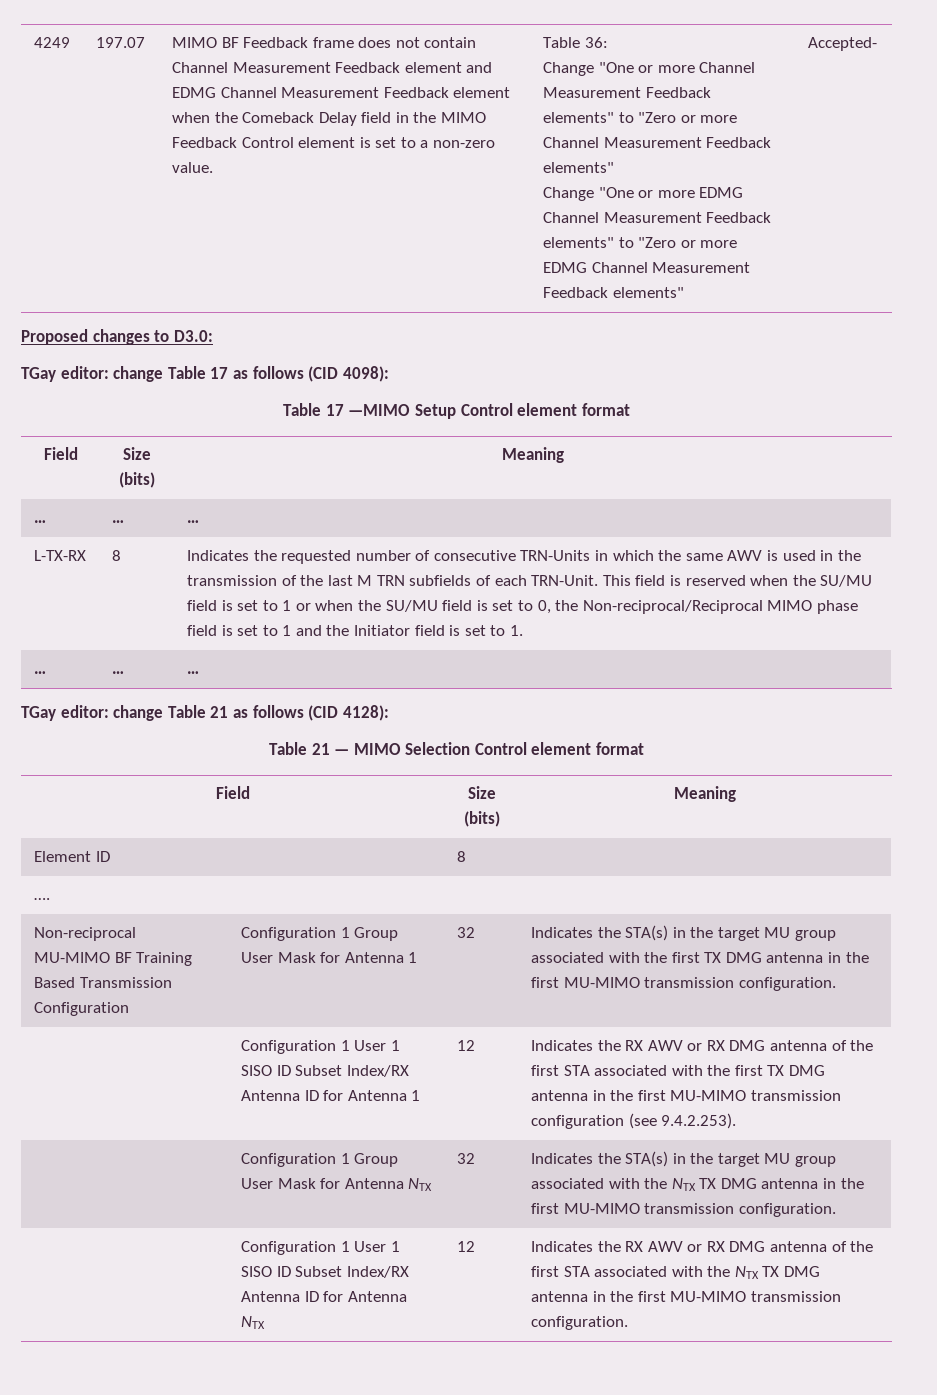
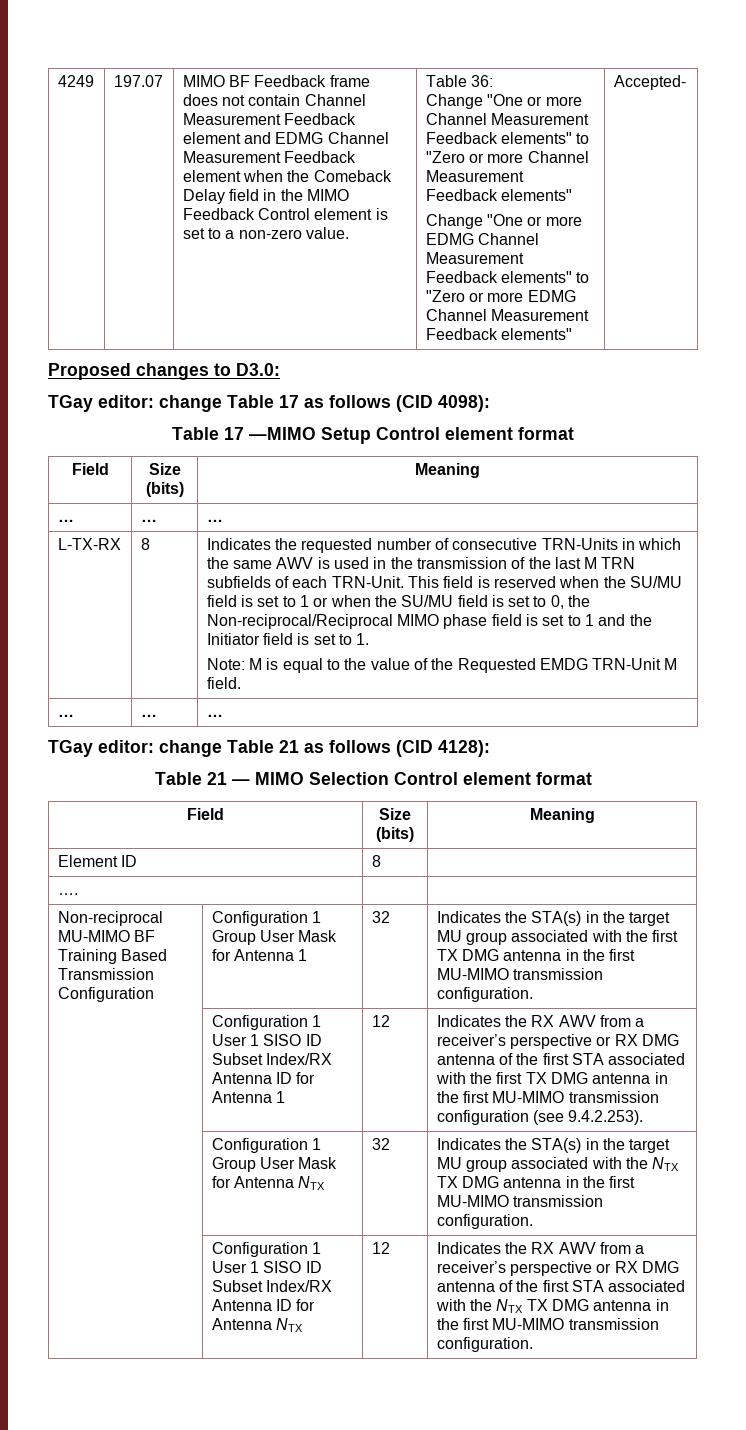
+ Note: M is equal to the value of the Requested EMDG TRN-Unit M field.
- Indicates the RX AWV or RX DMG antenna of the first STA associated with the first TX DMG antenna in the first MU-MIMO transmission configuration (see 9.4.2.253).
+ Indicates the RX AWV from a receiver’s perspective or RX DMG antenna of the first STA associated with the first TX DMG antenna in the first MU-MIMO transmission configuration (see 9.4.2.253).
- Indicates the RX AWV or RX DMG antenna of the first STA associated with the NTX TX DMG antenna in the first MU-MIMO transmission configuration.
+ Indicates the RX AWV from a receiver’s perspective or RX DMG antenna of the first STA associated with the NTX TX DMG antenna in the first MU-MIMO transmission configuration.

